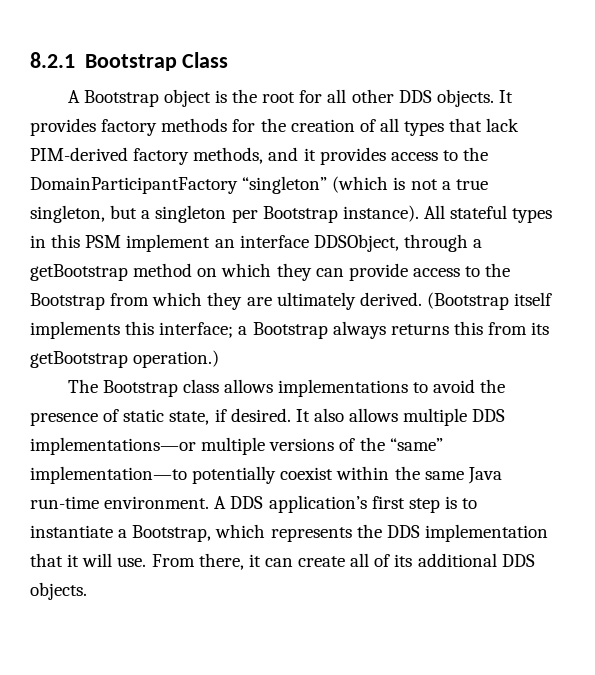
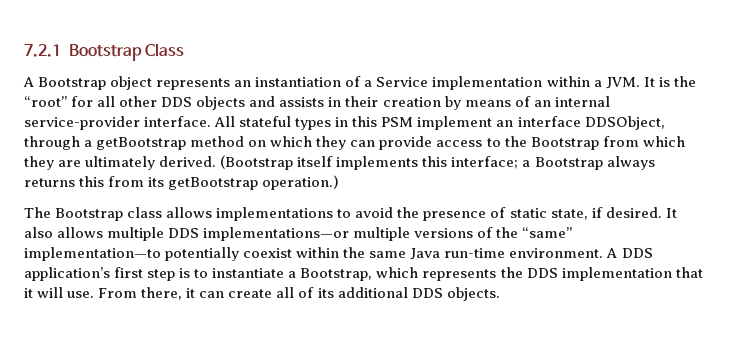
- 8.2.1 Bootstrap Class
+ 7.2.1 Bootstrap Class
- A Bootstrap object is the root for all other DDS objects. It provides factory methods for the creation of all types that lack PIM-derived factory methods, and it provides access to the DomainParticipantFactory “singleton” (which is not a true singleton, but a singleton per Bootstrap instance).
+ A Bootstrap object represents an instantiation of a Service implementation within a JVM. It is the “root” for all other DDS objects and assists in their creation by means of an internal service-provider interface.

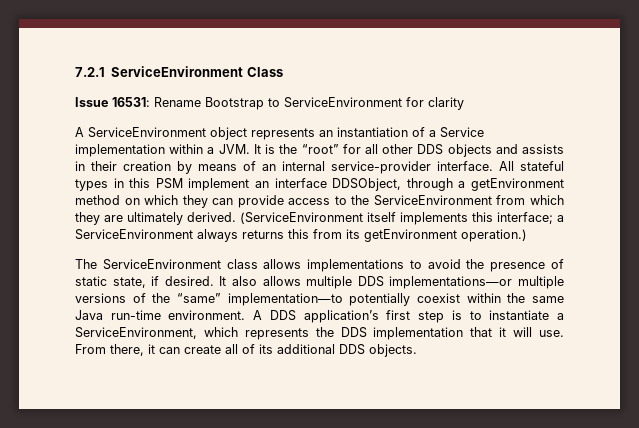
- 7.2.1 Bootstrap Class
+ 7.2.1 ServiceEnvironment Class
- A Bootstrap object represents an instantiation of a Service implementation within a JVM. It is the “root” for all other DDS objects and assists in their creation by means of an internal service-provider interface.
+ Issue 16531: Rename Bootstrap to ServiceEnvironment for clarity
+ A ServiceEnvironment object represents an instantiation of a Service implementation within a JVM. It is the “root” for all other DDS objects and assists in their creation by means of an internal service-provider interface.
- All stateful types in this PSM implement an interface DDSObject, through a getBootstrap method on which they can provide access to the Bootstrap from which they are ultimately derived.
+ All stateful types in this PSM implement an interface DDSObject, through a getEnvironment method on which they can provide access to the ServiceEnvironment from which they are ultimately derived.
- (Bootstrap itself implements this interface; a Bootstrap always returns this from its getBootstrap operation.)
+ (ServiceEnvironment itself implements this interface; a ServiceEnvironment always returns this from its getEnvironment operation.)
- The Bootstrap class allows implementations to avoid the presence of static state, if desired.
+ The ServiceEnvironment class allows implementations to avoid the presence of static state, if desired.
- A DDS application’s first step is to instantiate a Bootstrap, which represents the DDS implementation that it will use.
+ A DDS application’s first step is to instantiate a ServiceEnvironment, which represents the DDS implementation that it will use.

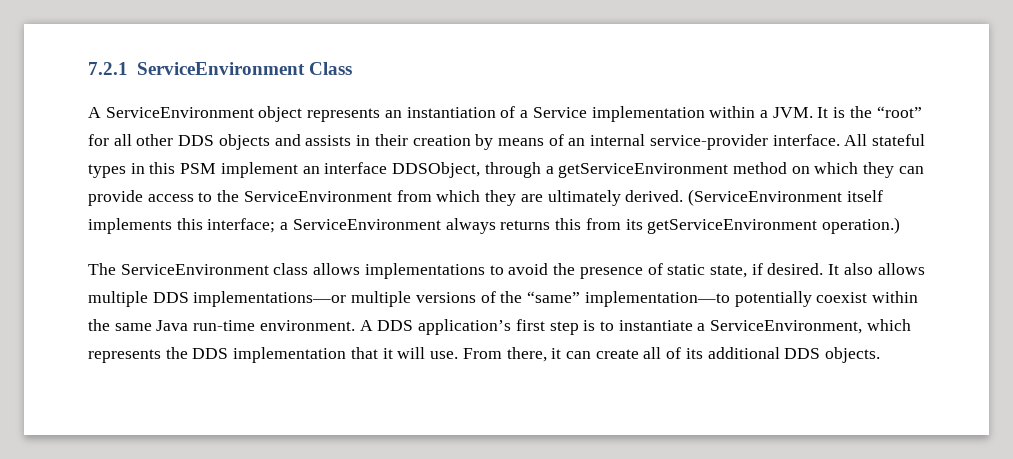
- Issue 16531: Rename Bootstrap to ServiceEnvironment for clarity
- All stateful types in this PSM implement an interface DDSObject, through a getEnvironment method on which they can provide access to the ServiceEnvironment from which they are ultimately derived.
+ All stateful types in this PSM implement an interface DDSObject, through a getServiceEnvironment method on which they can provide access to the ServiceEnvironment from which they are ultimately derived.
- (ServiceEnvironment itself implements this interface; a ServiceEnvironment always returns this from its getEnvironment operation.)
+ (ServiceEnvironment itself implements this interface; a ServiceEnvironment always returns this from its getServiceEnvironment operation.)

